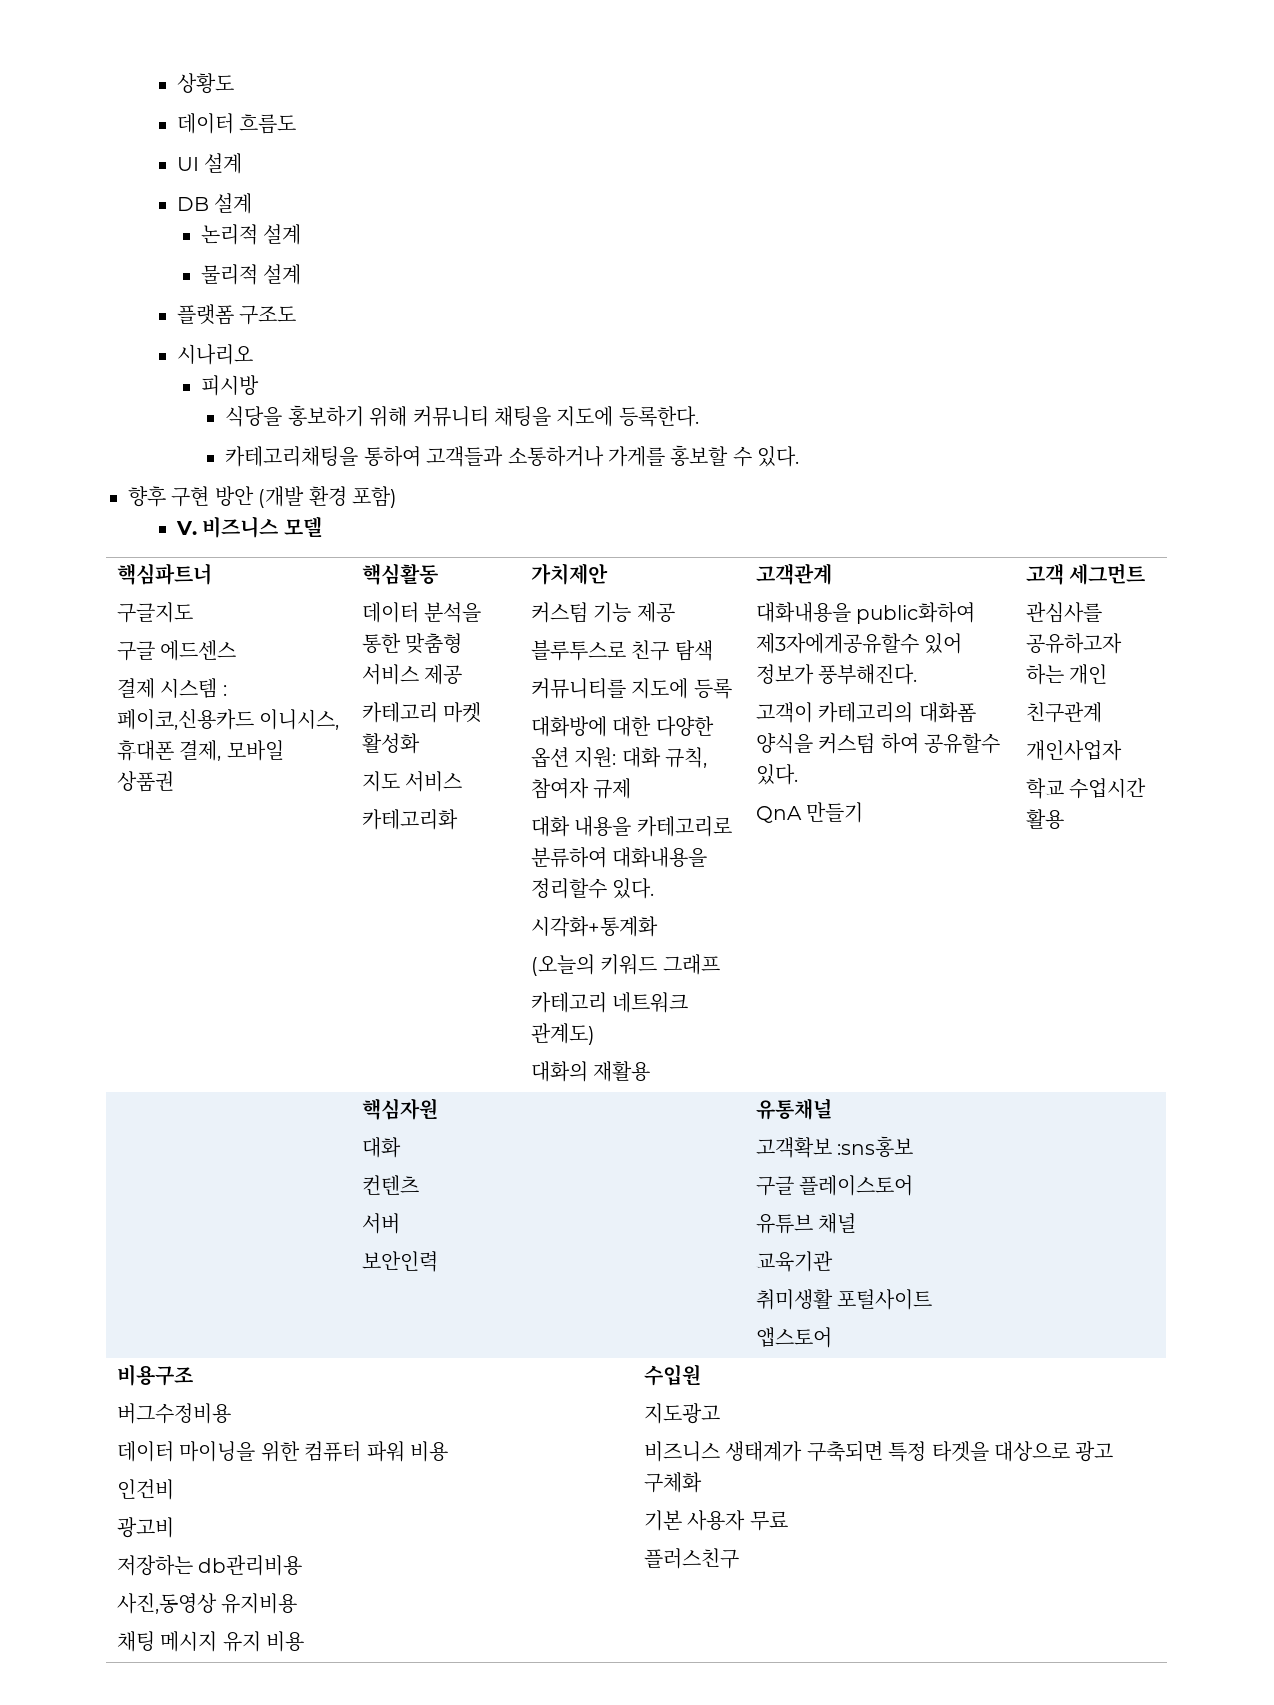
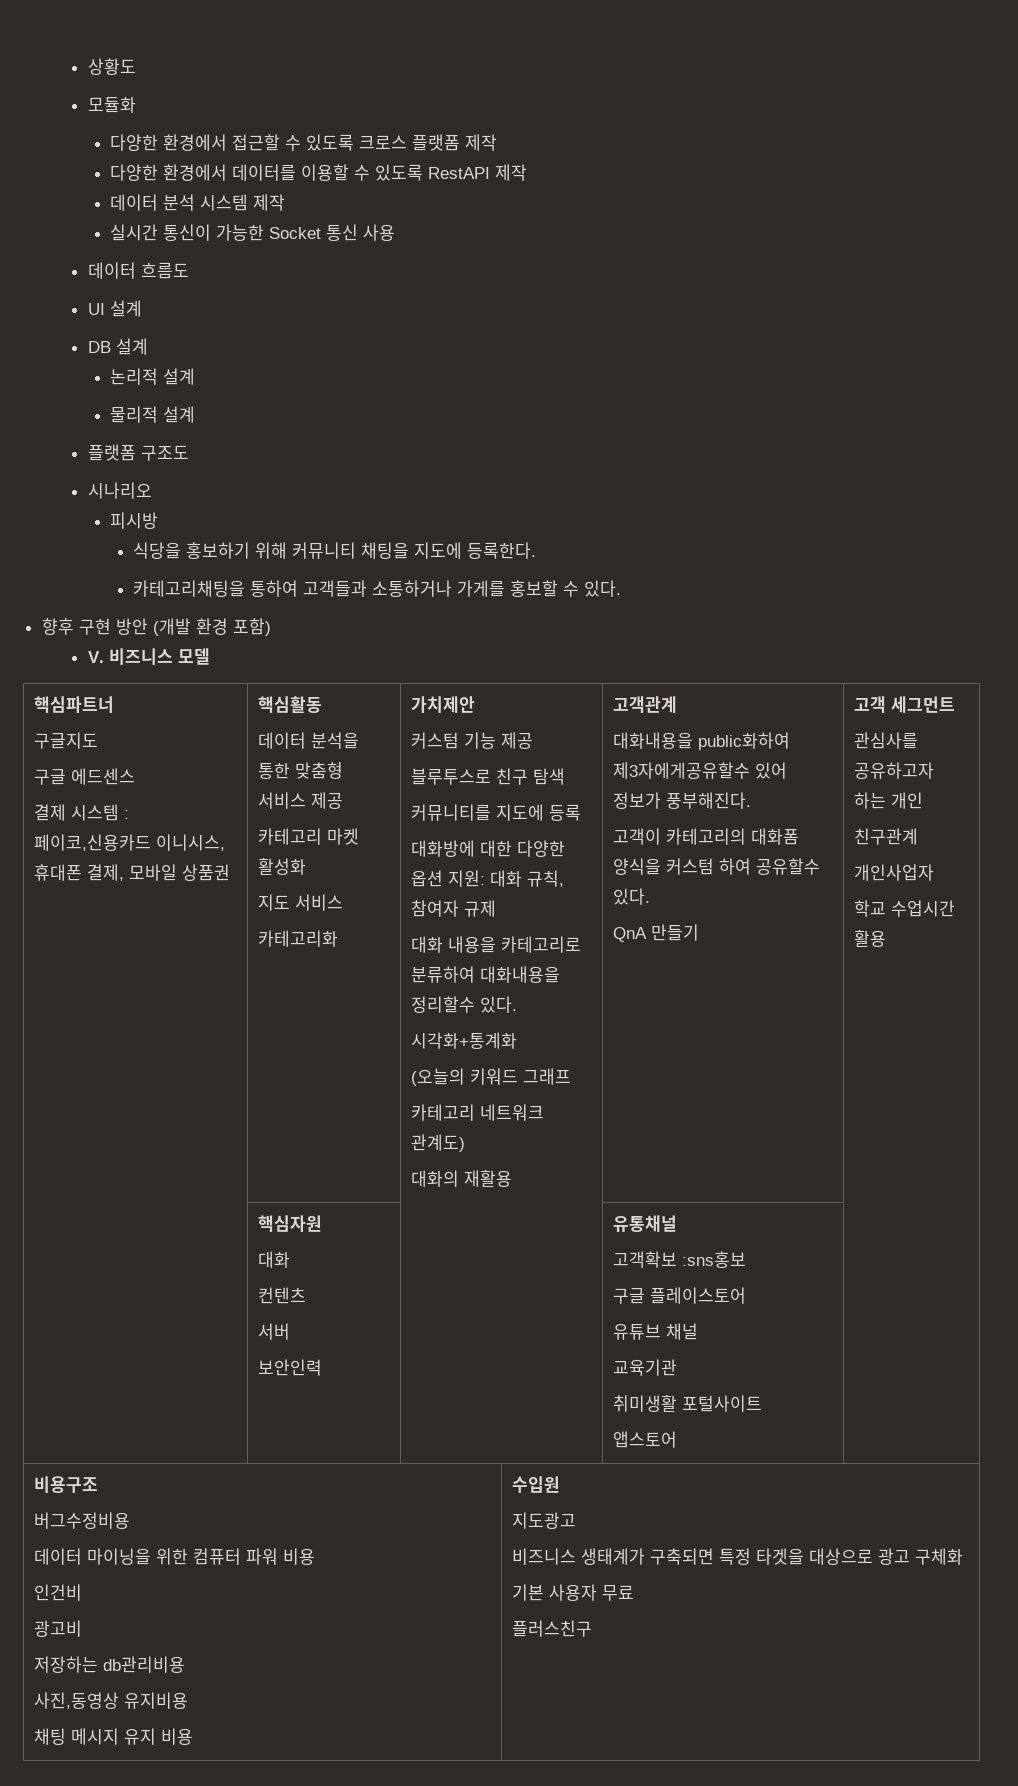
+ 모듈화
+ 다양한 환경에서 접근할 수 있도록 크로스 플랫폼 제작
+ 다양한 환경에서 데이터를 이용할 수 있도록 RestAPI 제작
+ 데이터 분석 시스템 제작
+ 실시간 통신이 가능한 Socket 통신 사용

